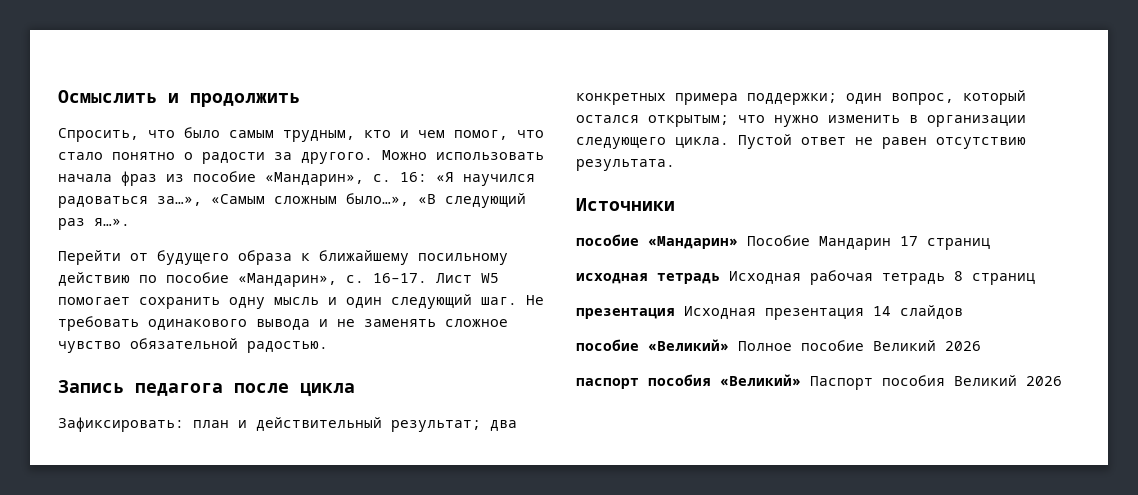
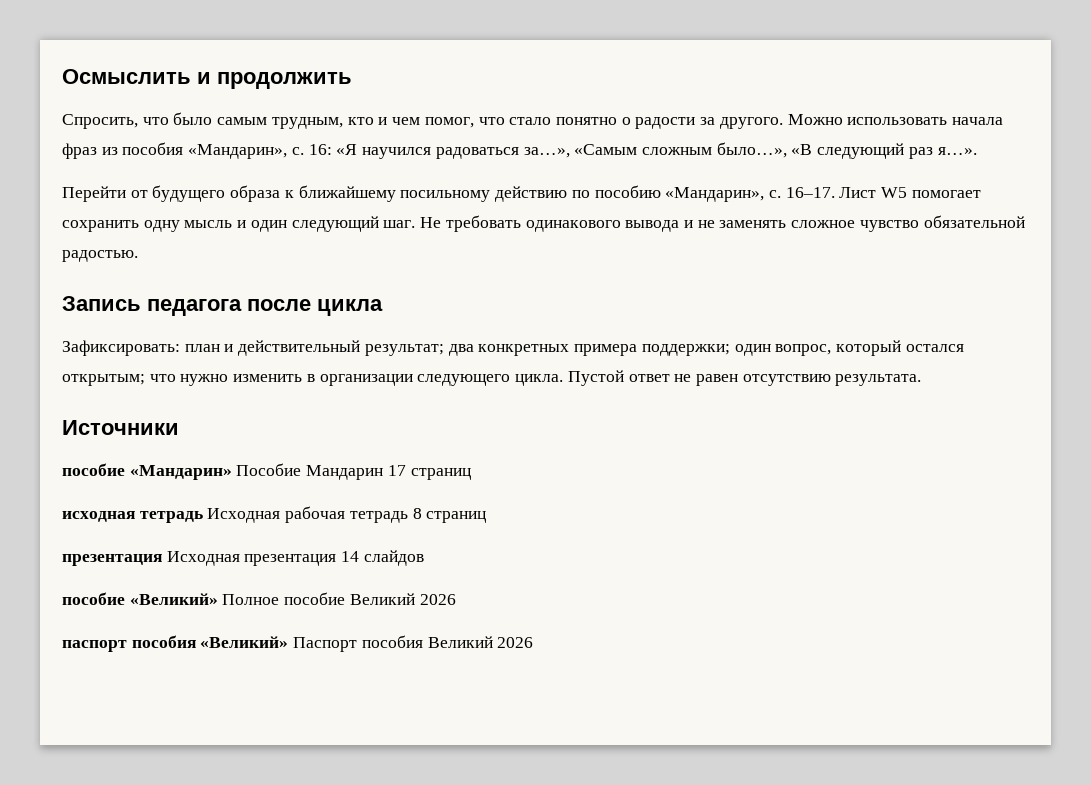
- Можно использовать начала фраз из пособие «Мандарин», с.
+ Можно использовать начала фраз из пособия «Мандарин», с.
- Перейти от будущего образа к ближайшему посильному действию по пособие «Мандарин», с.
+ Перейти от будущего образа к ближайшему посильному действию по пособию «Мандарин», с.

